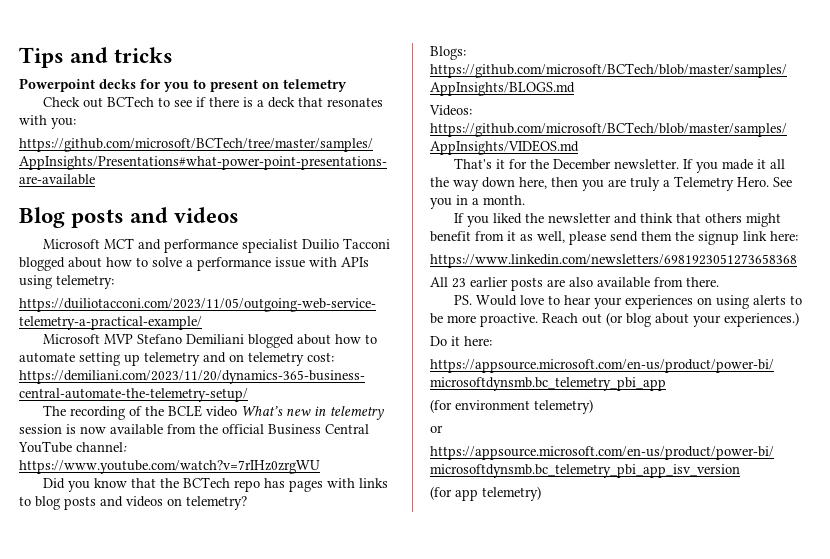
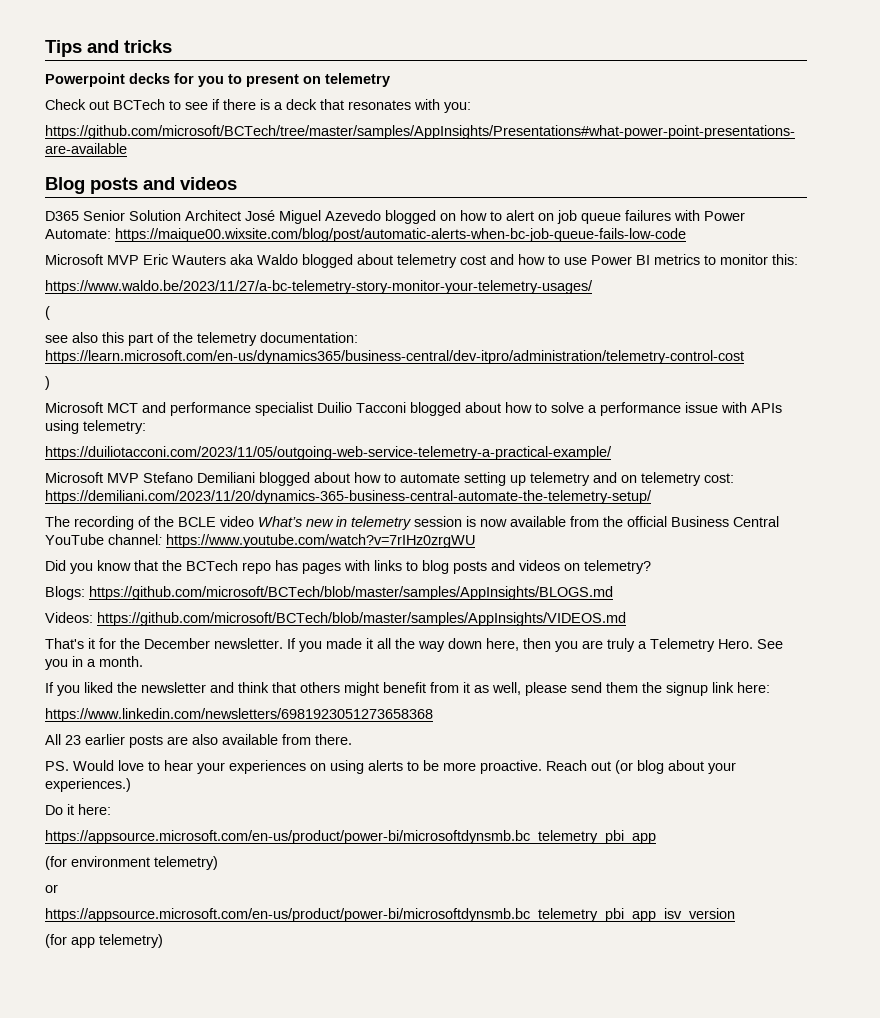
+ D365 Senior Solution Architect José Miguel Azevedo blogged on how to alert on job queue failures with Power Automate: https://maique00.wixsite.com/blog/post/automatic-alerts-when-bc-job-queue-fails-low-code
+ Microsoft MVP Eric Wauters aka Waldo blogged about telemetry cost and how to use Power BI metrics to monitor this:
+ https://www.waldo.be/2023/11/27/a-bc-telemetry-story-monitor-your-telemetry-usages/
+ (
+ see also this part of the telemetry documentation: https://learn.microsoft.com/en-us/dynamics365/business-central/dev-itpro/administration/telemetry-control-cost
+ )

